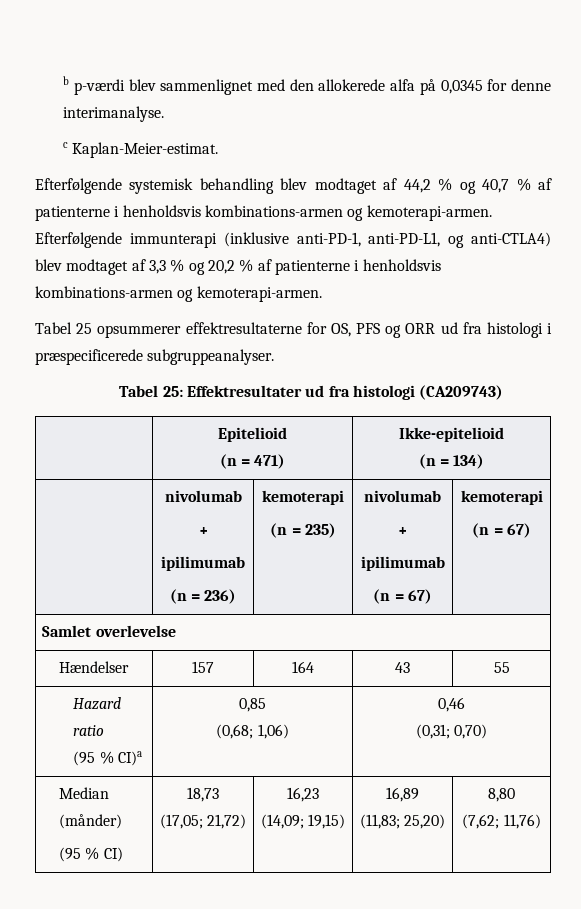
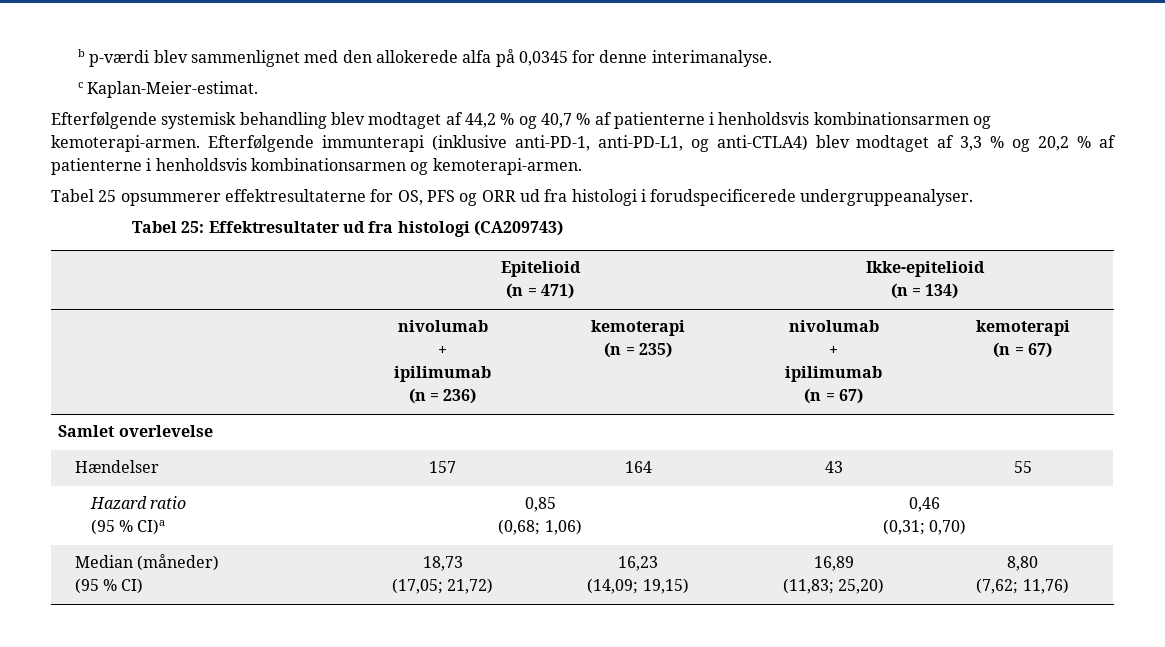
- Efterfølgende systemisk behandling blev modtaget af 44,2 % og 40,7 % af patienterne i henholdsvis kombinations-armen og kemoterapi-armen.
+ Efterfølgende systemisk behandling blev modtaget af 44,2 % og 40,7 % af patienterne i henholdsvis kombinationsarmen og kemoterapi-armen.
- Efterfølgende immunterapi (inklusive anti-PD-1, anti-PD-L1, og anti-CTLA4) blev modtaget af 3,3 % og 20,2 % af patienterne i henholdsvis kombinations-armen og kemoterapi-armen.
+ Efterfølgende immunterapi (inklusive anti-PD-1, anti-PD-L1, og anti-CTLA4) blev modtaget af 3,3 % og 20,2 % af patienterne i henholdsvis kombinationsarmen og kemoterapi-armen.
- Tabel 25 opsummerer effektresultaterne for OS, PFS og ORR ud fra histologi i præspecificerede subgruppeanalyser.
+ Tabel 25 opsummerer effektresultaterne for OS, PFS og ORR ud fra histologi i forudspecificerede undergruppeanalyser.
- Median (månder)
+ Median (måneder)

